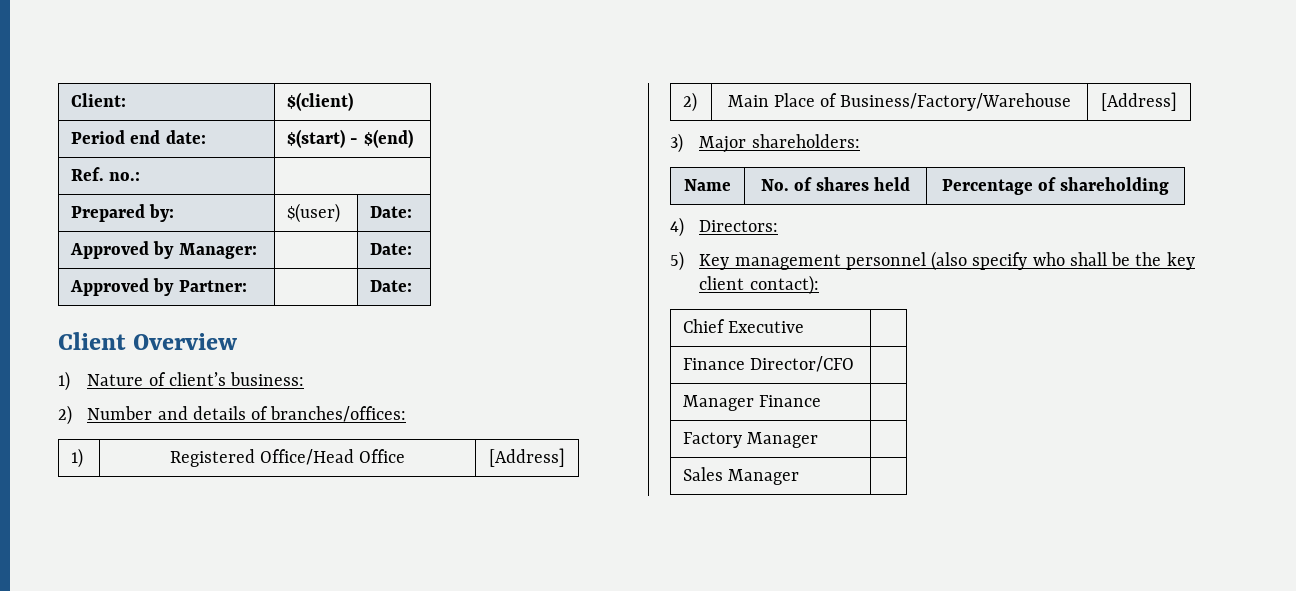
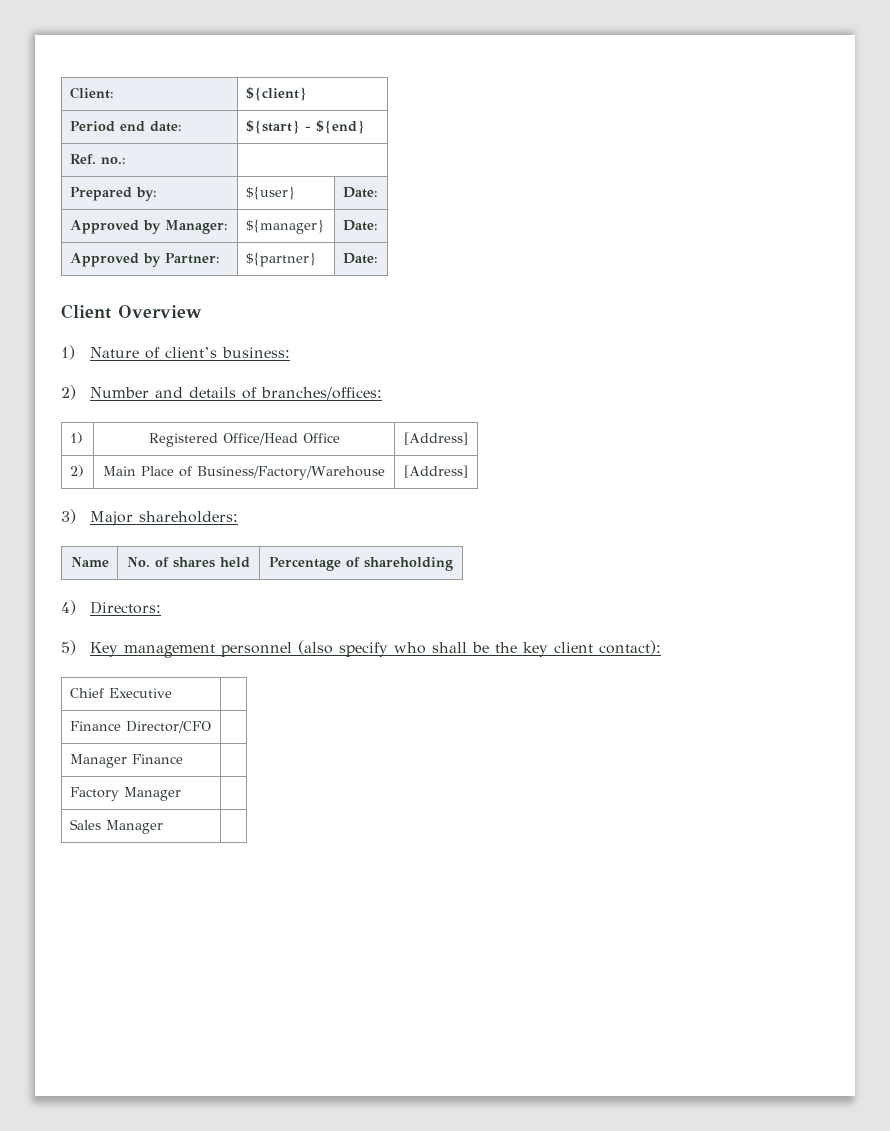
- Client: | $(client)
+ Client: | ${client}
- Period end date: | $(start) - $(end)
+ Period end date: | ${start} - ${end}
- Prepared by: | $(user) | Date:
+ Prepared by: | ${user} | Date:
- Approved by Manager: | | Date:
+ Approved by Manager: | ${manager} | Date:
- Approved by Partner: | | Date:
+ Approved by Partner: | ${partner} | Date:

